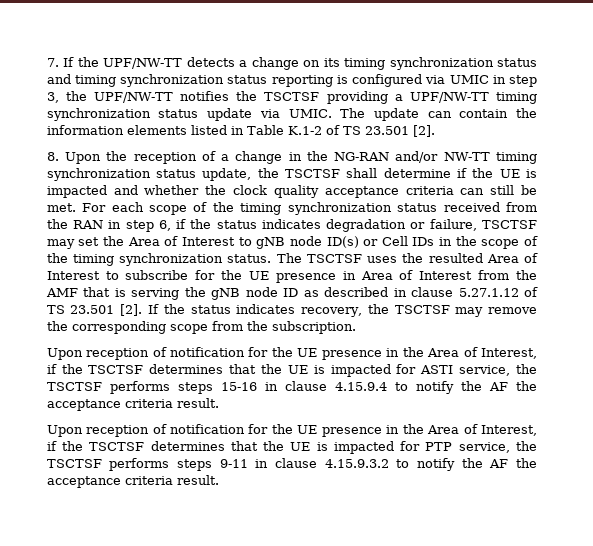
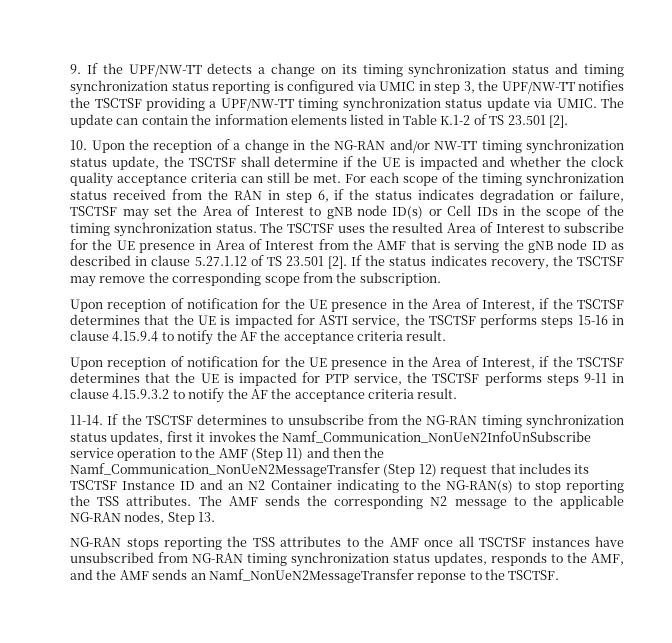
- 7. If the UPF/NW-TT detects a change on its timing synchronization status and timing synchronization status reporting is configured via UMIC in step 3, the UPF/NW-TT notifies the TSCTSF providing a UPF/NW-TT timing synchronization status update via UMIC.
+ 9. If the UPF/NW-TT detects a change on its timing synchronization status and timing synchronization status reporting is configured via UMIC in step 3, the UPF/NW-TT notifies the TSCTSF providing a UPF/NW-TT timing synchronization status update via UMIC.
- 8. Upon the reception of a change in the NG-RAN and/or NW-TT timing synchronization status update, the TSCTSF shall determine if the UE is impacted and whether the clock quality acceptance criteria can still be met.
+ 10. Upon the reception of a change in the NG-RAN and/or NW-TT timing synchronization status update, the TSCTSF shall determine if the UE is impacted and whether the clock quality acceptance criteria can still be met.
+ 11-14. If the TSCTSF determines to unsubscribe from the NG-RAN timing synchronization status updates, first it invokes the Namf_Communication_NonUeN2InfoUnSubscribe service operation to the AMF (Step 11) and then the Namf_Communication_NonUeN2MessageTransfer (Step 12) request that includes its TSCTSF Instance ID and an N2 Container indicating to the NG-RAN(s) to stop reporting the TSS attributes. The AMF sends the corresponding N2 message to the applicable NG-RAN nodes, Step 13.
+ NG-RAN stops reporting the TSS attributes to the AMF once all TSCTSF instances have unsubscribed from NG-RAN timing synchronization status updates, responds to the AMF, and the AMF sends an Namf_NonUeN2MessageTransfer reponse to the TSCTSF.

